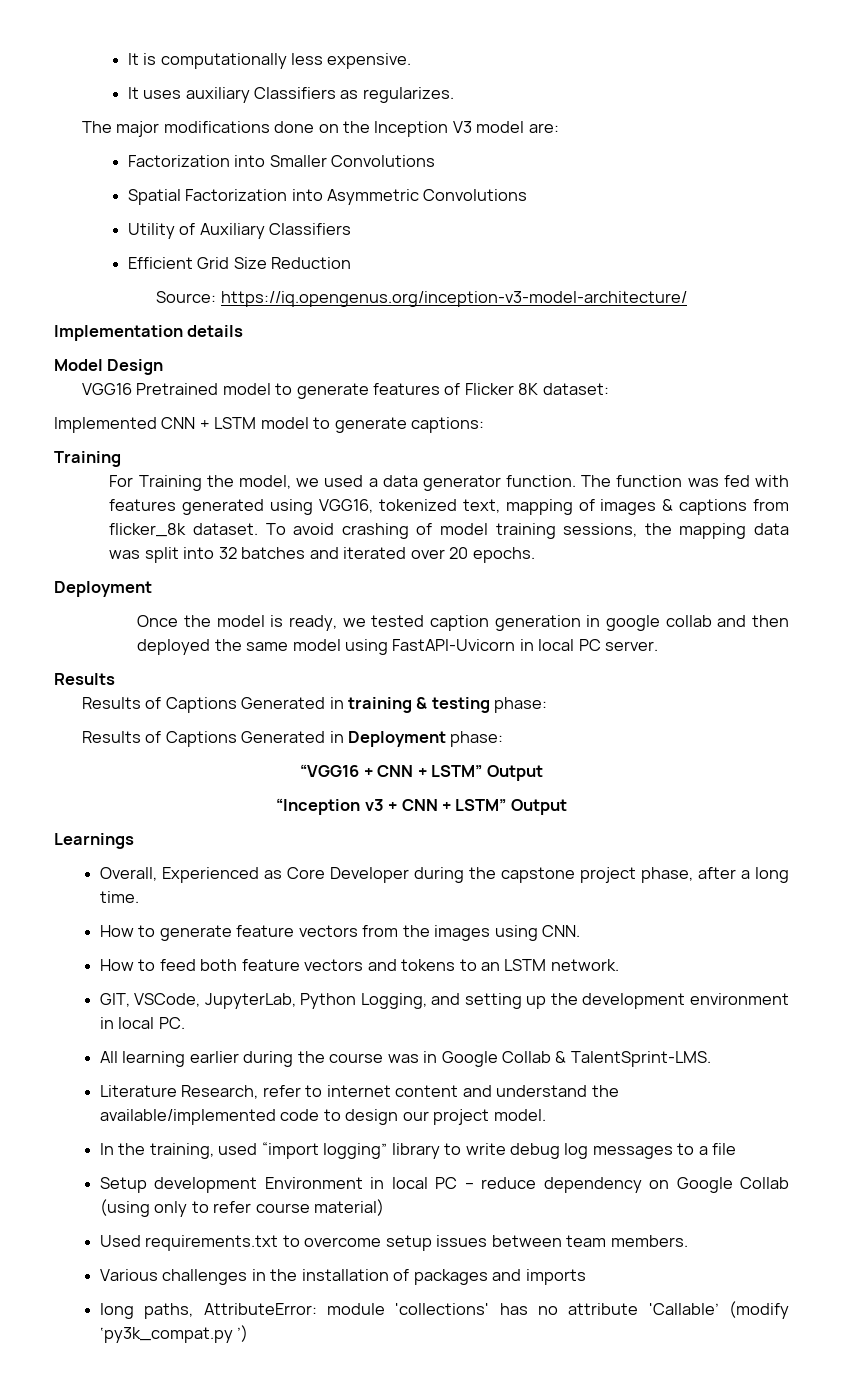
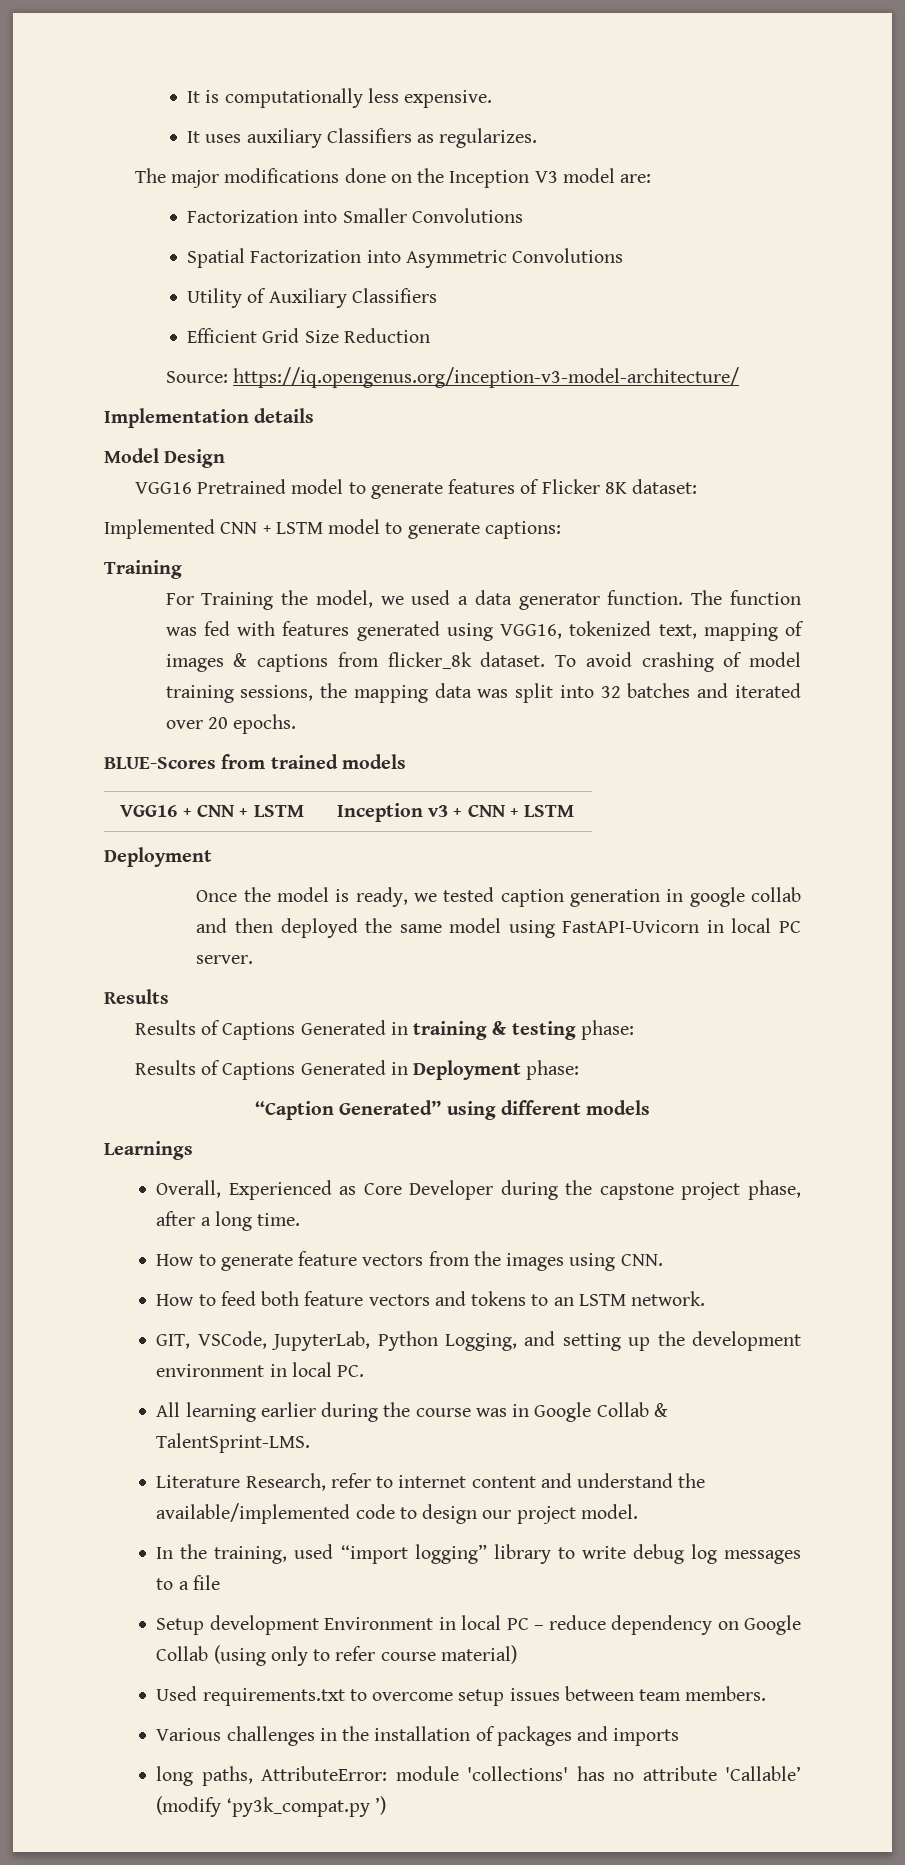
+ BLUE-Scores from trained models
+ VGG16 + CNN + LSTM | Inception v3 + CNN + LSTM
- “VGG16 + CNN + LSTM” Output
- “Inception v3 + CNN + LSTM” Output
+ “Caption Generated” using different models

